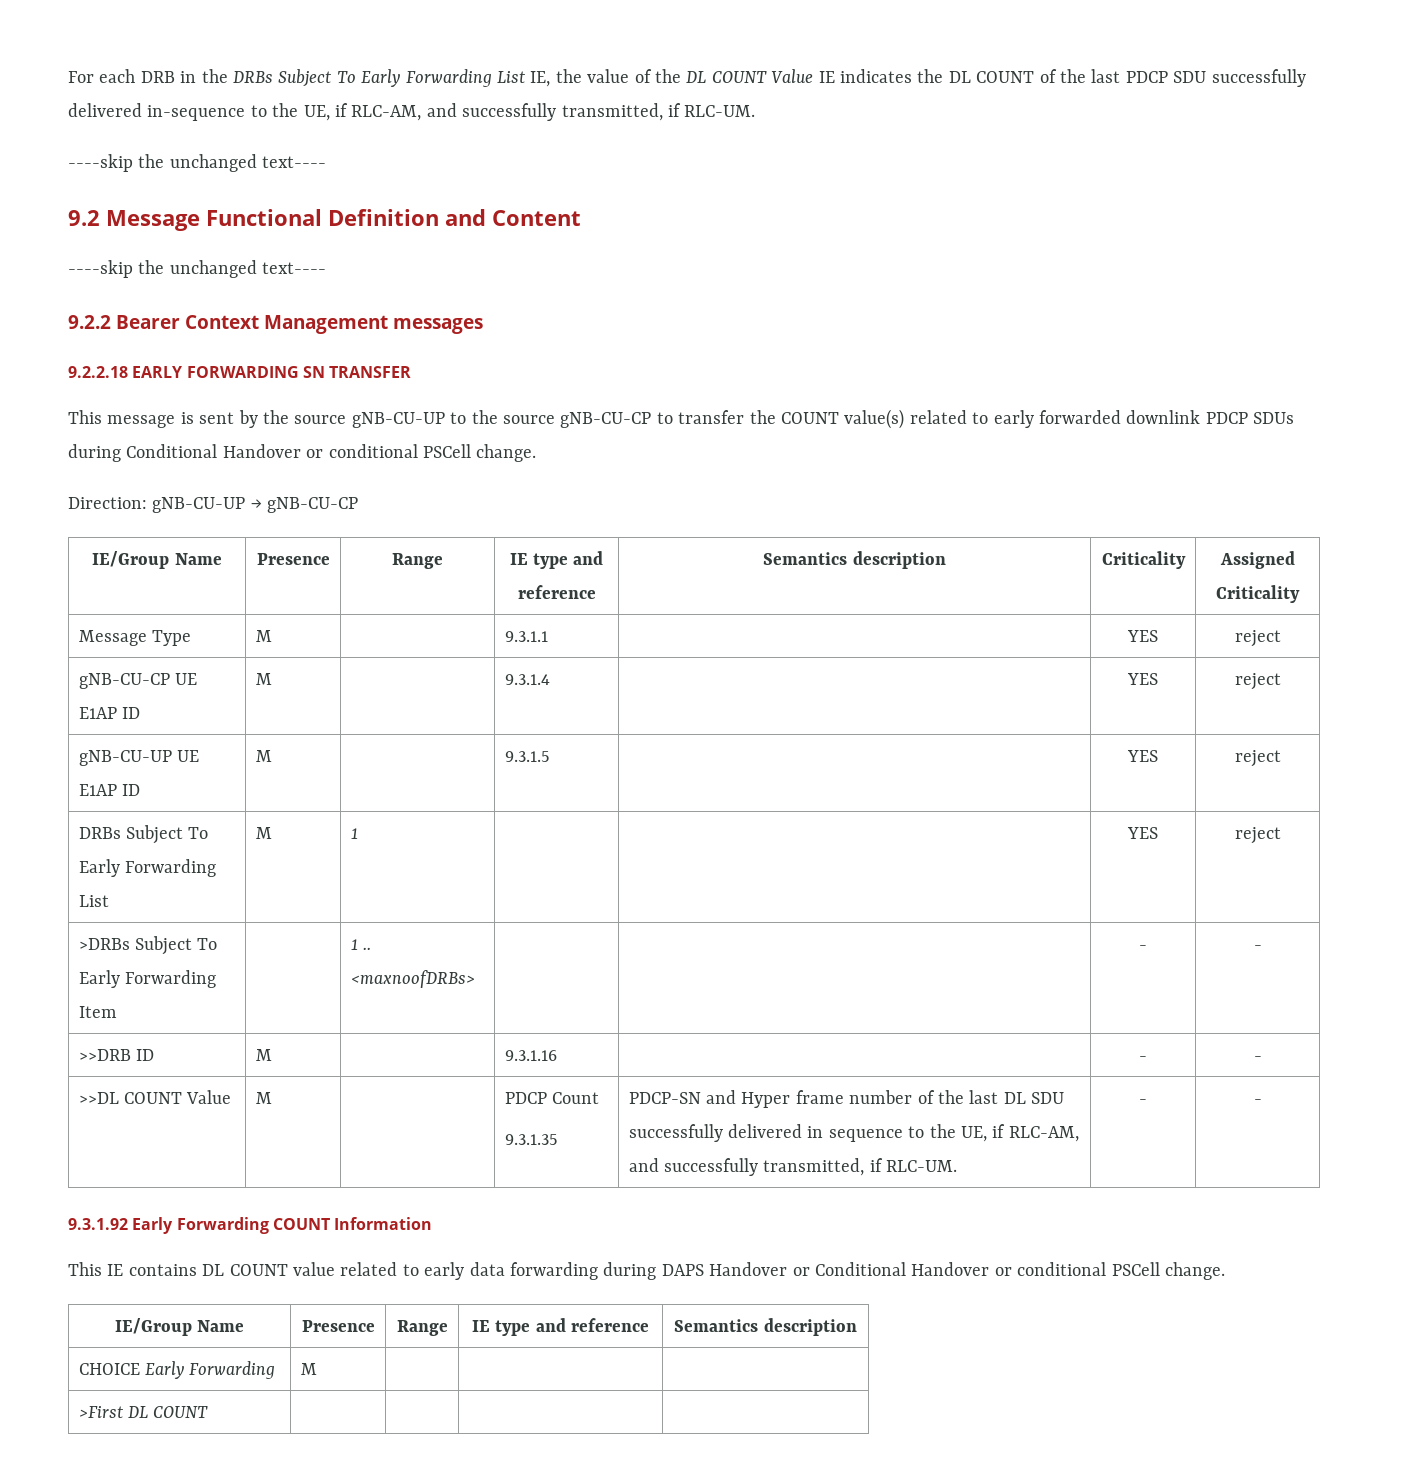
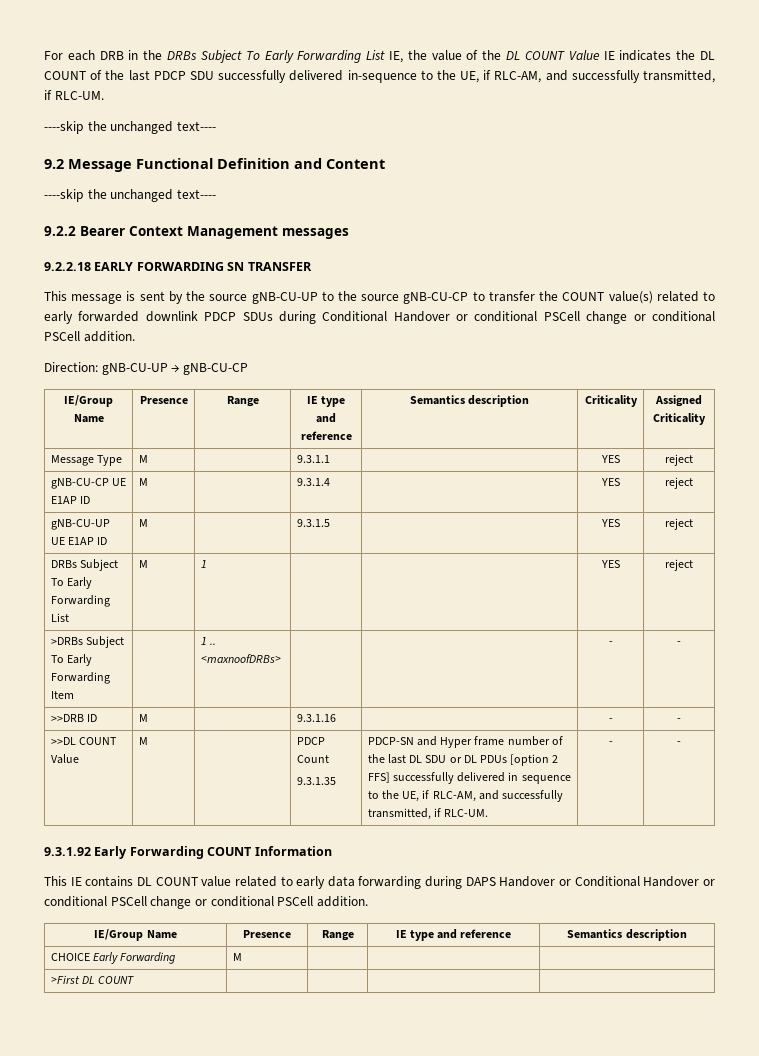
- This message is sent by the source gNB-CU-UP to the source gNB-CU-CP to transfer the COUNT value(s) related to early forwarded downlink PDCP SDUs during Conditional Handover or conditional PSCell change.
+ This message is sent by the source gNB-CU-UP to the source gNB-CU-CP to transfer the COUNT value(s) related to early forwarded downlink PDCP SDUs during Conditional Handover or conditional PSCell change or conditional PSCell addition.
  >>DL COUNT Value | M | | PDCP Count
- 9.3.1.35 | PDCP-SN and Hyper frame number of the last DL SDU successfully delivered in sequence to the UE, if RLC-AM, and successfully transmitted, if RLC-UM. | - | -
+ 9.3.1.35 | PDCP-SN and Hyper frame number of the last DL SDU or DL PDUs [option 2 FFS] successfully delivered in sequence to the UE, if RLC-AM, and successfully transmitted, if RLC-UM. | - | -
- This IE contains DL COUNT value related to early data forwarding during DAPS Handover or Conditional Handover or conditional PSCell change.
+ This IE contains DL COUNT value related to early data forwarding during DAPS Handover or Conditional Handover or conditional PSCell change or conditional PSCell addition.

